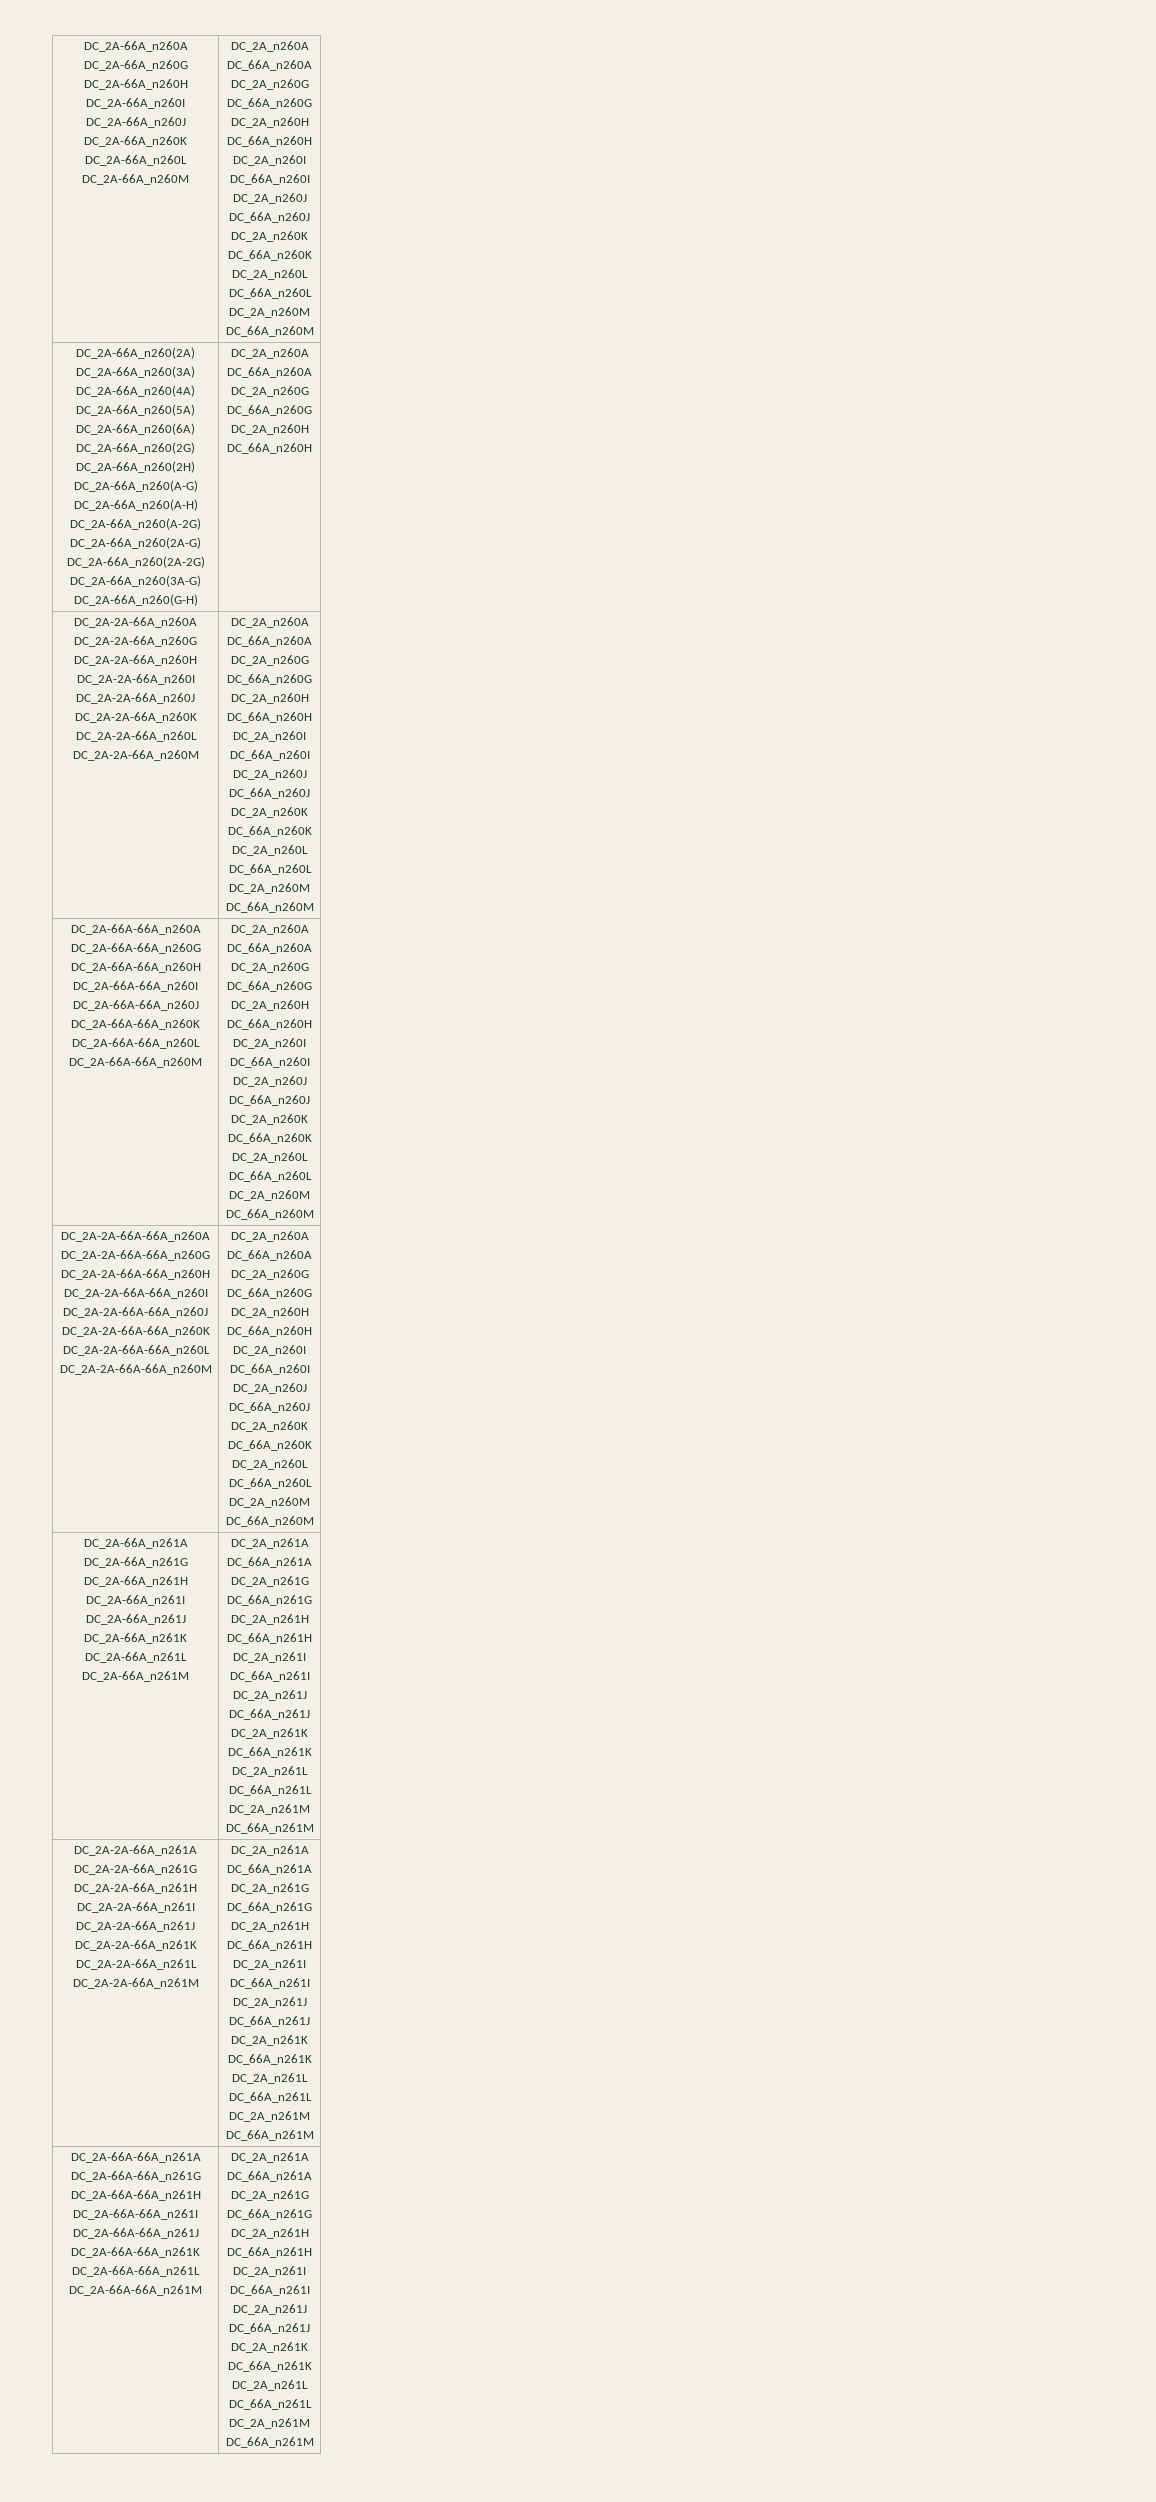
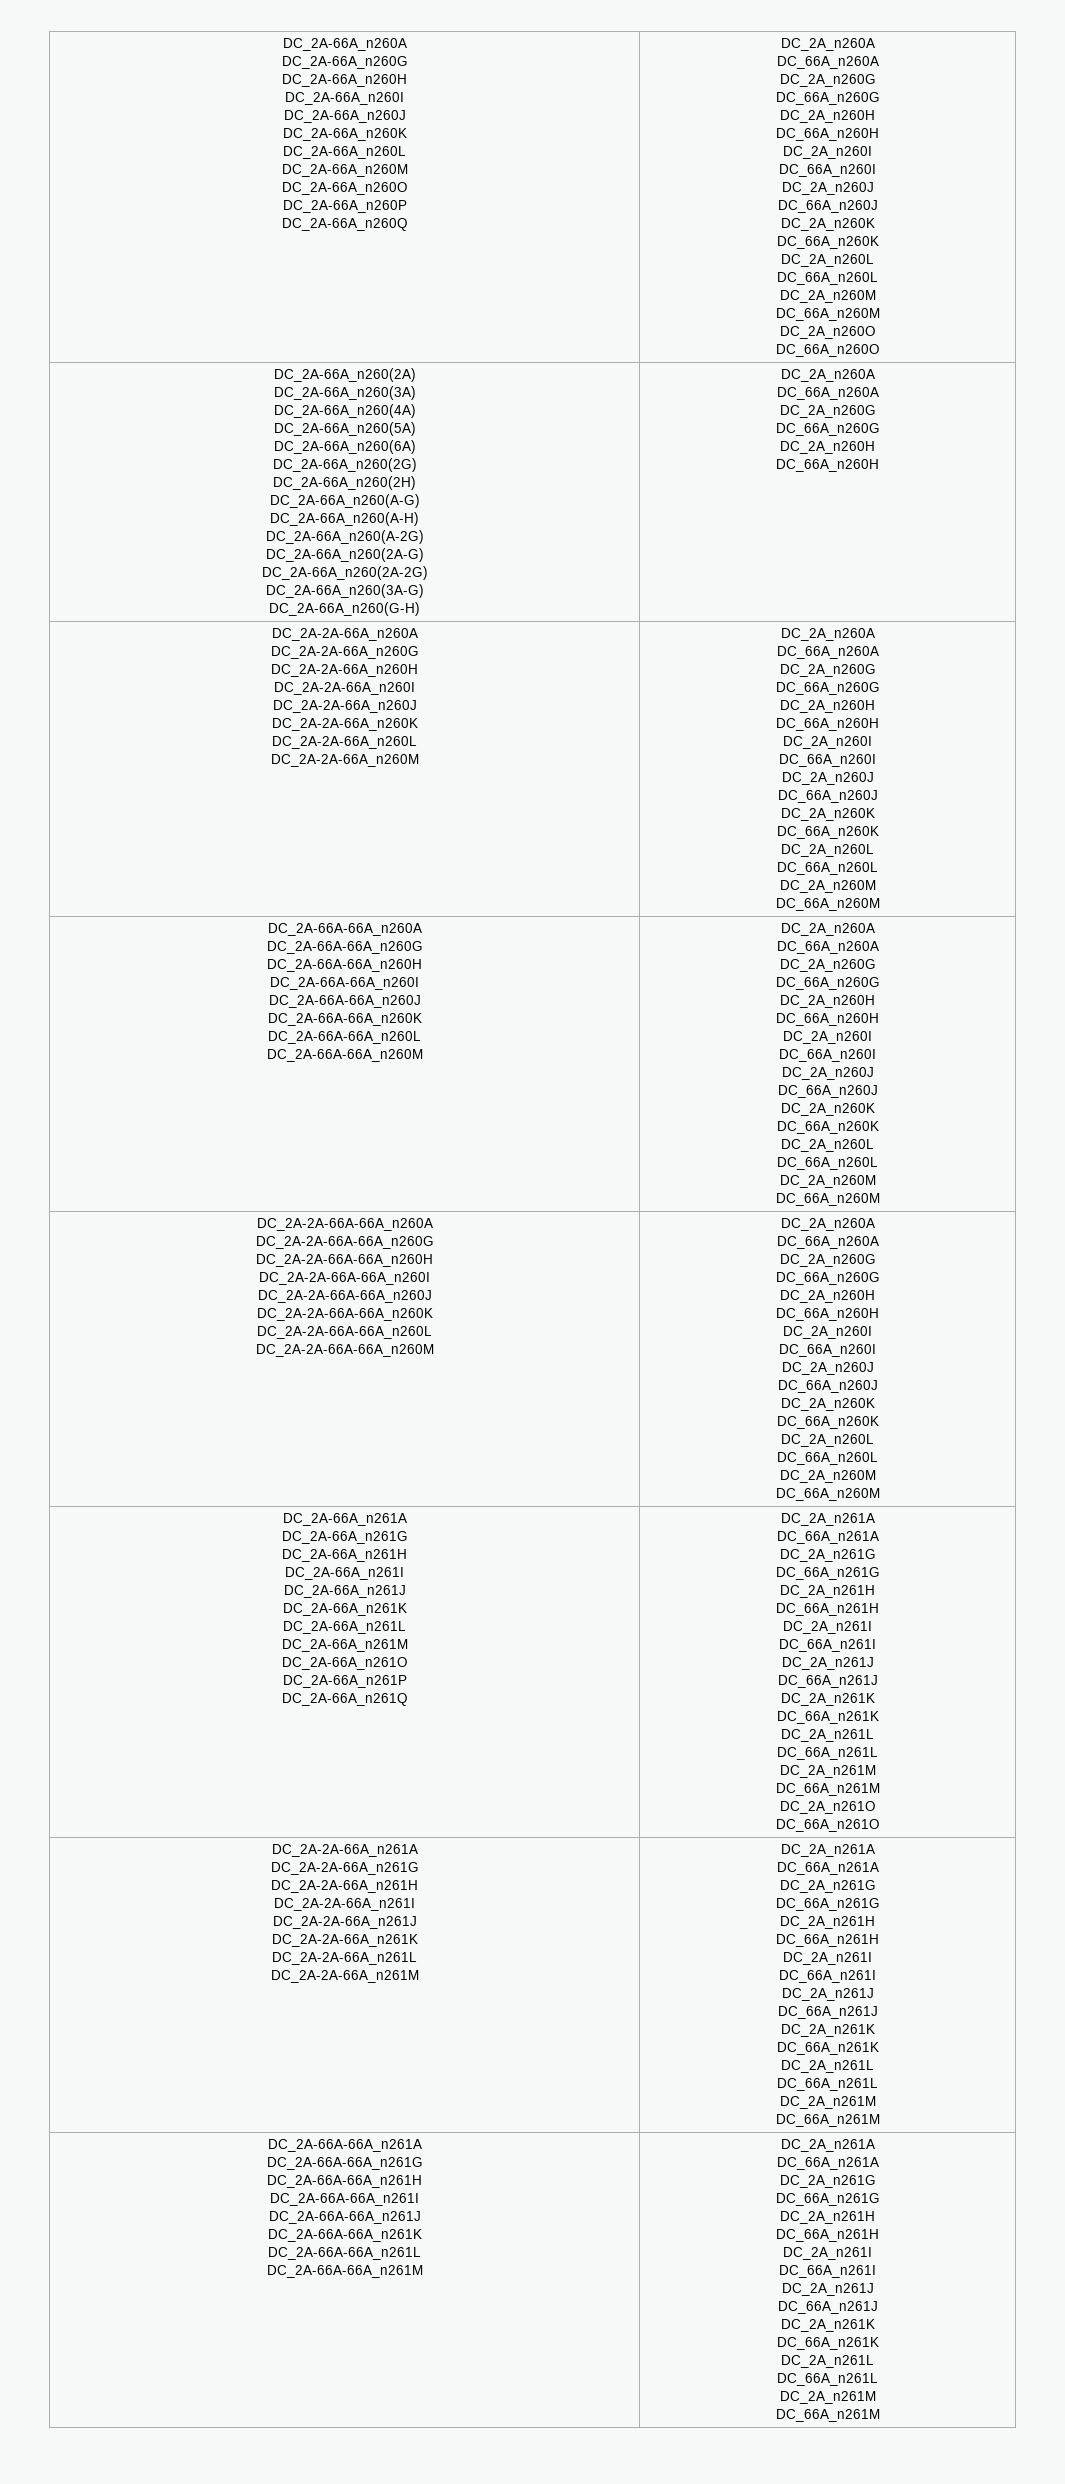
  DC_2A-66A_n260A
  DC_2A-66A_n260G
  DC_2A-66A_n260H
  DC_2A-66A_n260I
  DC_2A-66A_n260J
  DC_2A-66A_n260K
  DC_2A-66A_n260L
- DC_2A-66A_n260M | DC_2A_n260A
+ DC_2A-66A_n260M
+ DC_2A-66A_n260O
+ DC_2A-66A_n260P
+ DC_2A-66A_n260Q | DC_2A_n260A
  DC_66A_n260A
  DC_2A_n260G
  DC_66A_n260G
  DC_2A_n260H
  DC_66A_n260H
  DC_2A_n260I
  DC_66A_n260I
  DC_2A_n260J
  DC_66A_n260J
  DC_2A_n260K
  DC_66A_n260K
  DC_2A_n260L
  DC_66A_n260L
  DC_2A_n260M
  DC_66A_n260M
+ DC_2A_n260O
+ DC_66A_n260O
  DC_2A-66A_n261A
  DC_2A-66A_n261G
  DC_2A-66A_n261H
  DC_2A-66A_n261I
  DC_2A-66A_n261J
  DC_2A-66A_n261K
  DC_2A-66A_n261L
- DC_2A-66A_n261M | DC_2A_n261A
+ DC_2A-66A_n261M
+ DC_2A-66A_n261O
+ DC_2A-66A_n261P
+ DC_2A-66A_n261Q | DC_2A_n261A
  DC_66A_n261A
  DC_2A_n261G
  DC_66A_n261G
  DC_2A_n261H
  DC_66A_n261H
  DC_2A_n261I
  DC_66A_n261I
  DC_2A_n261J
  DC_66A_n261J
  DC_2A_n261K
  DC_66A_n261K
  DC_2A_n261L
  DC_66A_n261L
  DC_2A_n261M
  DC_66A_n261M
+ DC_2A_n261O
+ DC_66A_n261O

